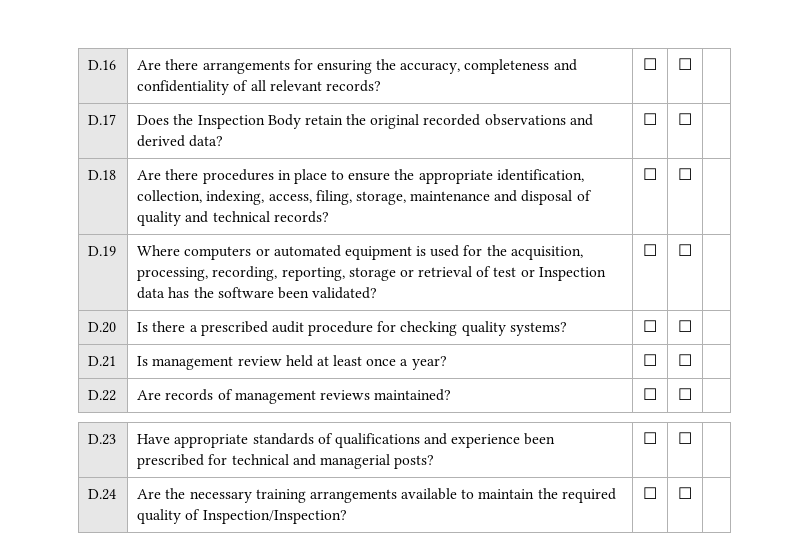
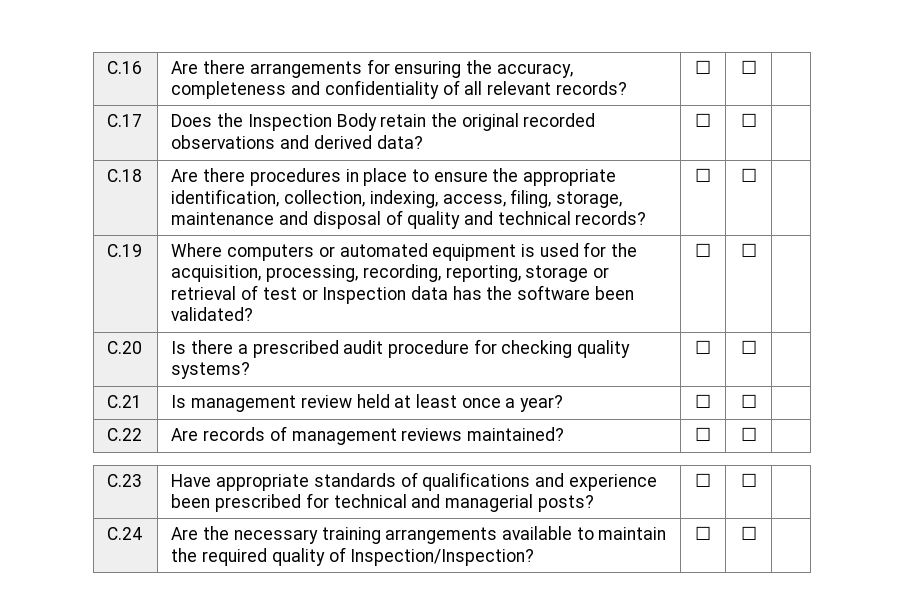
- D.16 | Are there arrangements for ensuring the accuracy, completeness and confidentiality of all relevant records? | ☐ | ☐ |
+ C.16 | Are there arrangements for ensuring the accuracy, completeness and confidentiality of all relevant records? | ☐ | ☐ |
- D.17 | Does the Inspection Body retain the original recorded observations and derived data? | ☐ | ☐ |
+ C.17 | Does the Inspection Body retain the original recorded observations and derived data? | ☐ | ☐ |
- D.18 | Are there procedures in place to ensure the appropriate identification, collection, indexing, access, filing, storage, maintenance and disposal of quality and technical records? | ☐ | ☐ |
+ C.18 | Are there procedures in place to ensure the appropriate identification, collection, indexing, access, filing, storage, maintenance and disposal of quality and technical records? | ☐ | ☐ |
- D.19 | Where computers or automated equipment is used for the acquisition, processing, recording, reporting, storage or retrieval of test or Inspection data has the software been validated? | ☐ | ☐ |
+ C.19 | Where computers or automated equipment is used for the acquisition, processing, recording, reporting, storage or retrieval of test or Inspection data has the software been validated? | ☐ | ☐ |
- D.20 | Is there a prescribed audit procedure for checking quality systems? | ☐ | ☐ |
+ C.20 | Is there a prescribed audit procedure for checking quality systems? | ☐ | ☐ |
- D.21 | Is management review held at least once a year? | ☐ | ☐ |
+ C.21 | Is management review held at least once a year? | ☐ | ☐ |
- D.22 | Are records of management reviews maintained? | ☐ | ☐ |
+ C.22 | Are records of management reviews maintained? | ☐ | ☐ |
- D.23 | Have appropriate standards of qualifications and experience been prescribed for technical and managerial posts? | ☐ | ☐ |
+ C.23 | Have appropriate standards of qualifications and experience been prescribed for technical and managerial posts? | ☐ | ☐ |
- D.24 | Are the necessary training arrangements available to maintain the required quality of Inspection/Inspection? | ☐ | ☐ |
+ C.24 | Are the necessary training arrangements available to maintain the required quality of Inspection/Inspection? | ☐ | ☐ |

